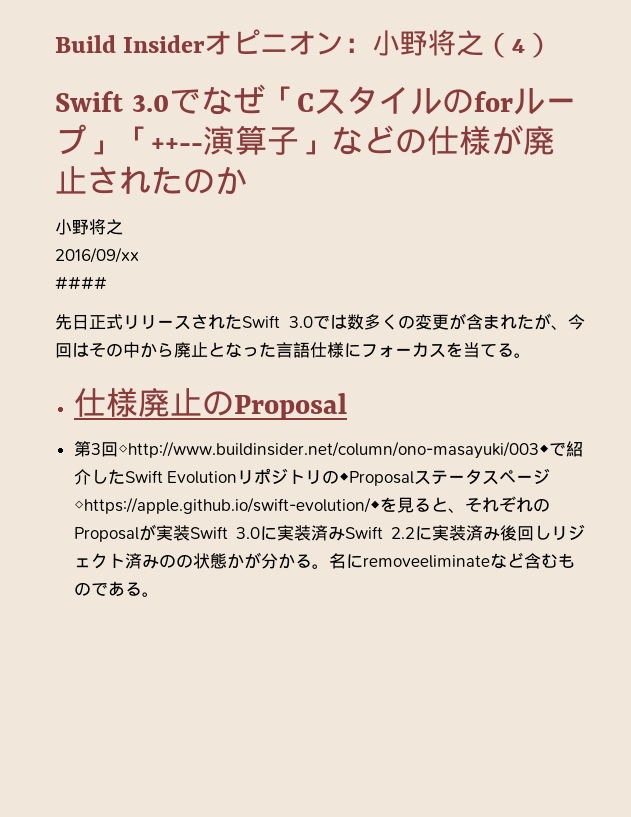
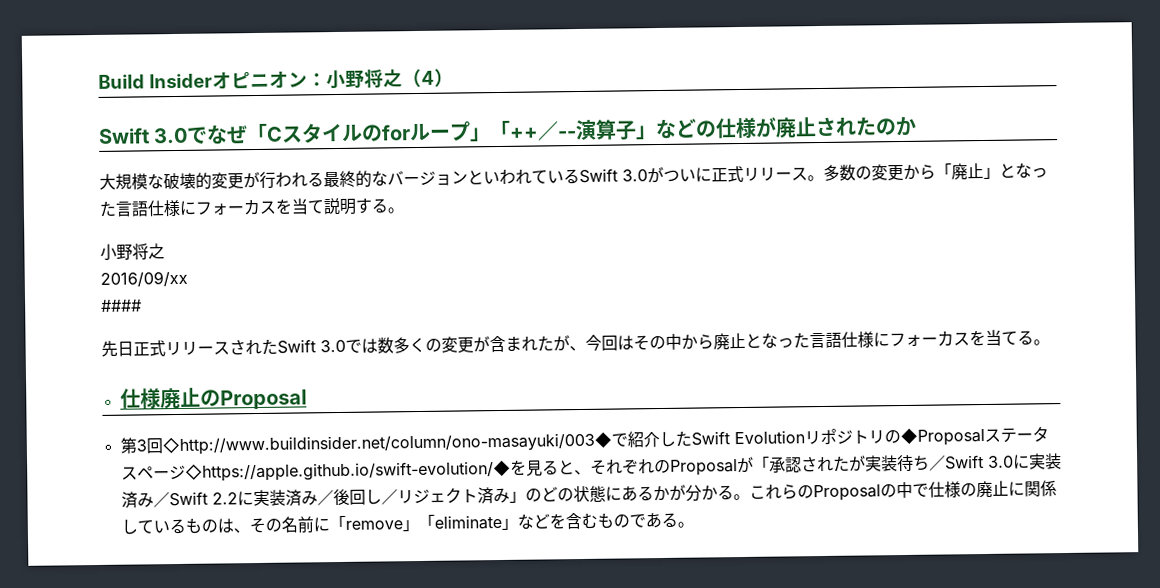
- Swift 3.0でなぜ「Cスタイルのforループ」「++--演算子」などの仕様が廃止されたのか
+ Swift 3.0でなぜ「Cスタイルのforループ」「++／--演算子」などの仕様が廃止されたのか
+ 大規模な破壊的変更が行われる最終的なバージョンといわれているSwift 3.0がついに正式リリース。多数の変更から「廃止」となった言語仕様にフォーカスを当て説明する。
- 第3回◇http://www.buildinsider.net/column/ono-masayuki/003◆で紹介したSwift Evolutionリポジトリの◆Proposalステータスページ◇https://apple.github.io/swift-evolution/◆を見ると、それぞれのProposalが実装Swift 3.0に実装済みSwift 2.2に実装済み後回しリジェクト済みのの状態かが分かる。名にremoveeliminateなど含むものである。
+ 第3回◇http://www.buildinsider.net/column/ono-masayuki/003◆で紹介したSwift Evolutionリポジトリの◆Proposalステータスページ◇https://apple.github.io/swift-evolution/◆を見ると、それぞれのProposalが「承認されたが実装待ち／Swift 3.0に実装済み／Swift 2.2に実装済み／後回し／リジェクト済み」のどの状態にあるかが分かる。これらのProposalの中で仕様の廃止に関係しているものは、その名前に「remove」「eliminate」などを含むものである。

